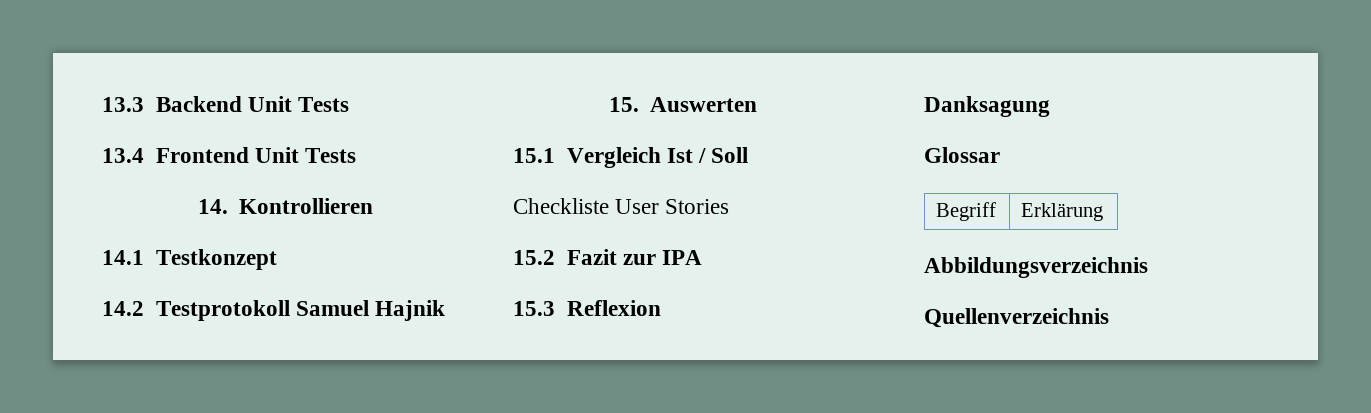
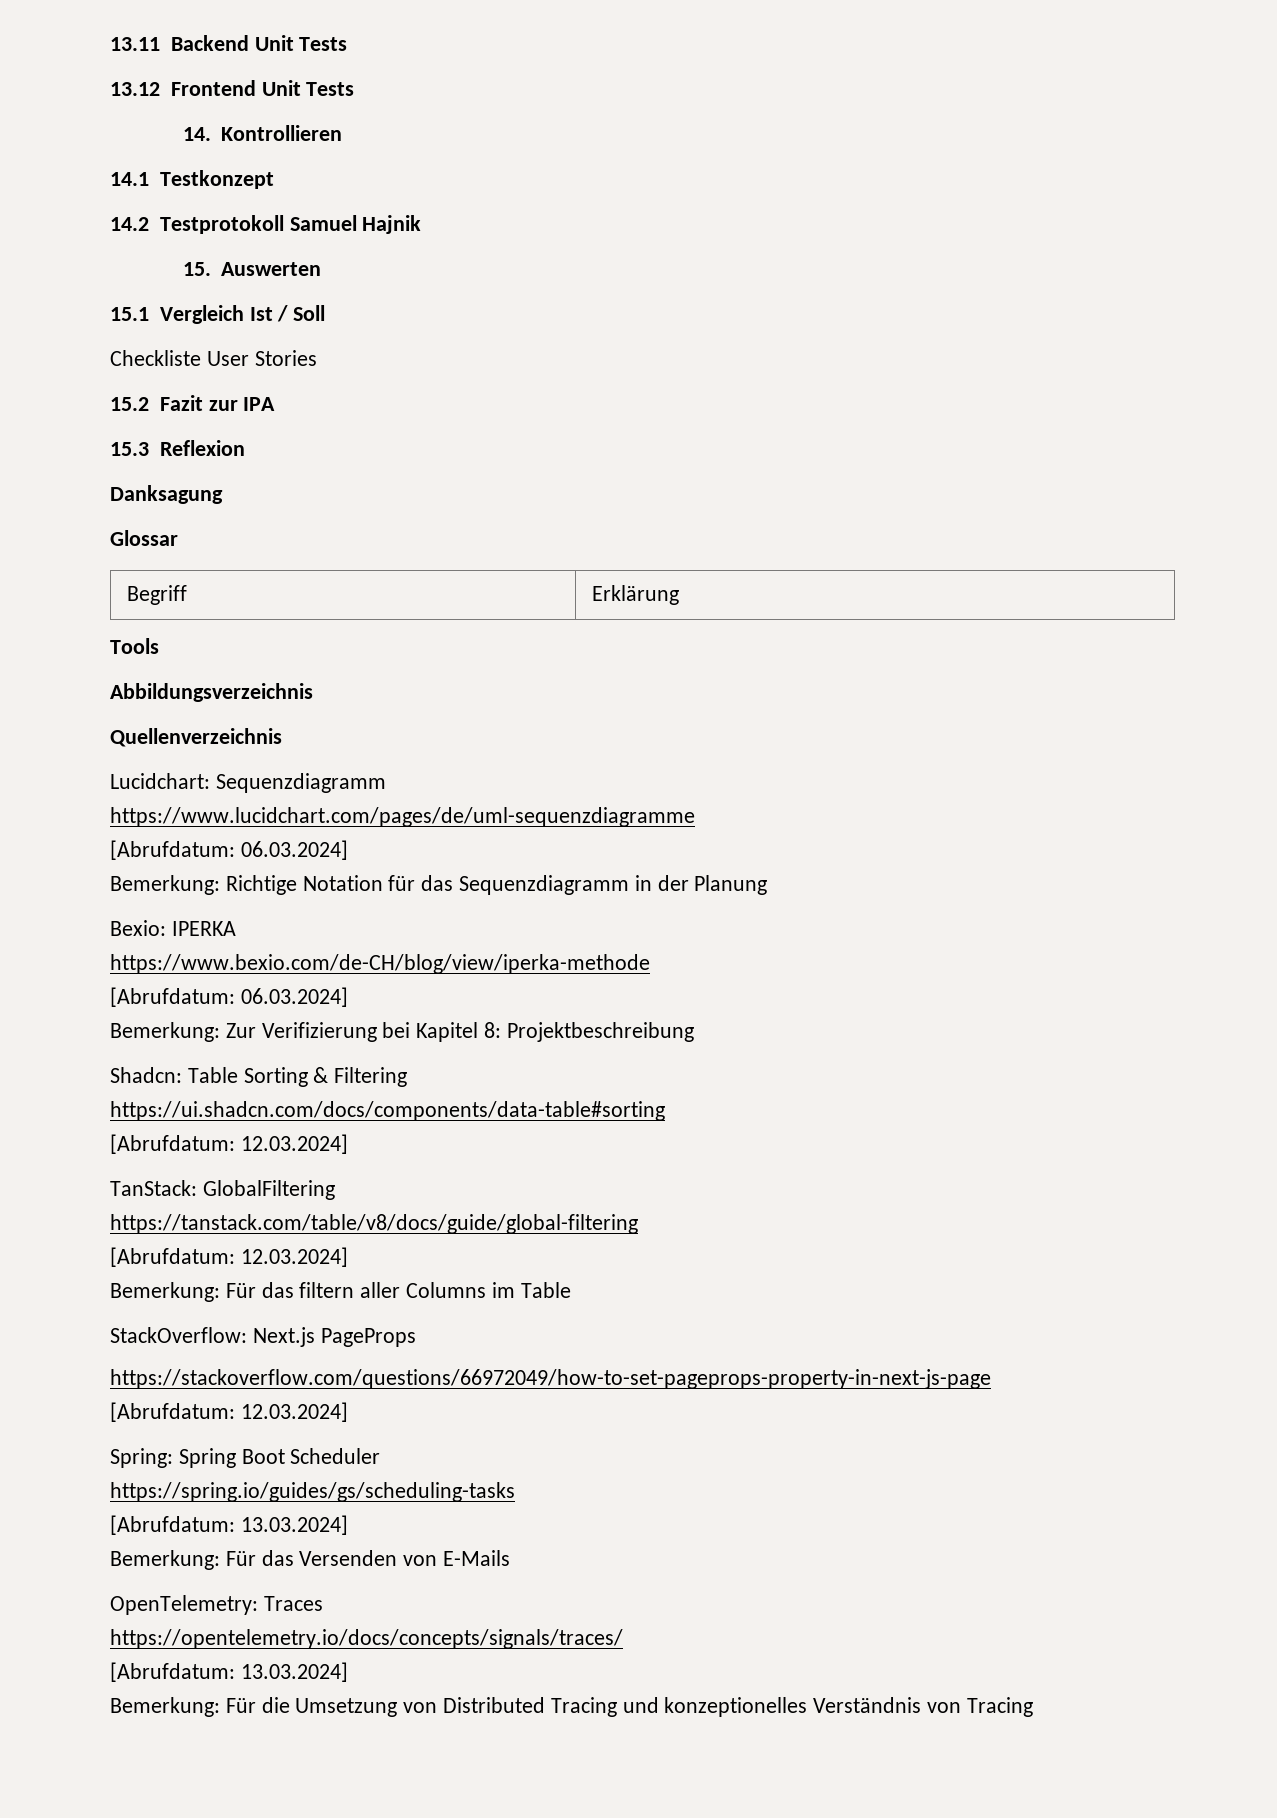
- 13.3 Backend Unit Tests
+ 13.11 Backend Unit Tests
- 13.4 Frontend Unit Tests
+ 13.12 Frontend Unit Tests
+ Tools
+ Lucidchart: Sequenzdiagramm
+ https://www.lucidchart.com/pages/de/uml-sequenzdiagramme
+ [Abrufdatum: 06.03.2024]
+ Bemerkung: Richtige Notation für das Sequenzdiagramm in der Planung
+ Bexio: IPERKA
+ https://www.bexio.com/de-CH/blog/view/iperka-methode
+ [Abrufdatum: 06.03.2024]
+ Bemerkung: Zur Verifizierung bei Kapitel 8: Projektbeschreibung
+ Shadcn: Table Sorting & Filtering
+ https://ui.shadcn.com/docs/components/data-table#sorting
+ [Abrufdatum: 12.03.2024]
+ TanStack: GlobalFiltering
+ https://tanstack.com/table/v8/docs/guide/global-filtering
+ [Abrufdatum: 12.03.2024]
+ Bemerkung: Für das filtern aller Columns im Table
+ StackOverflow: Next.js PageProps
+ https://stackoverflow.com/questions/66972049/how-to-set-pageprops-property-in-next-js-page
+ [Abrufdatum: 12.03.2024]
+ Spring: Spring Boot Scheduler
+ https://spring.io/guides/gs/scheduling-tasks
+ [Abrufdatum: 13.03.2024]
+ Bemerkung: Für das Versenden von E-Mails
+ OpenTelemetry: Traces
+ https://opentelemetry.io/docs/concepts/signals/traces/
+ [Abrufdatum: 13.03.2024]
+ Bemerkung: Für die Umsetzung von Distributed Tracing und konzeptionelles Verständnis von Tracing

